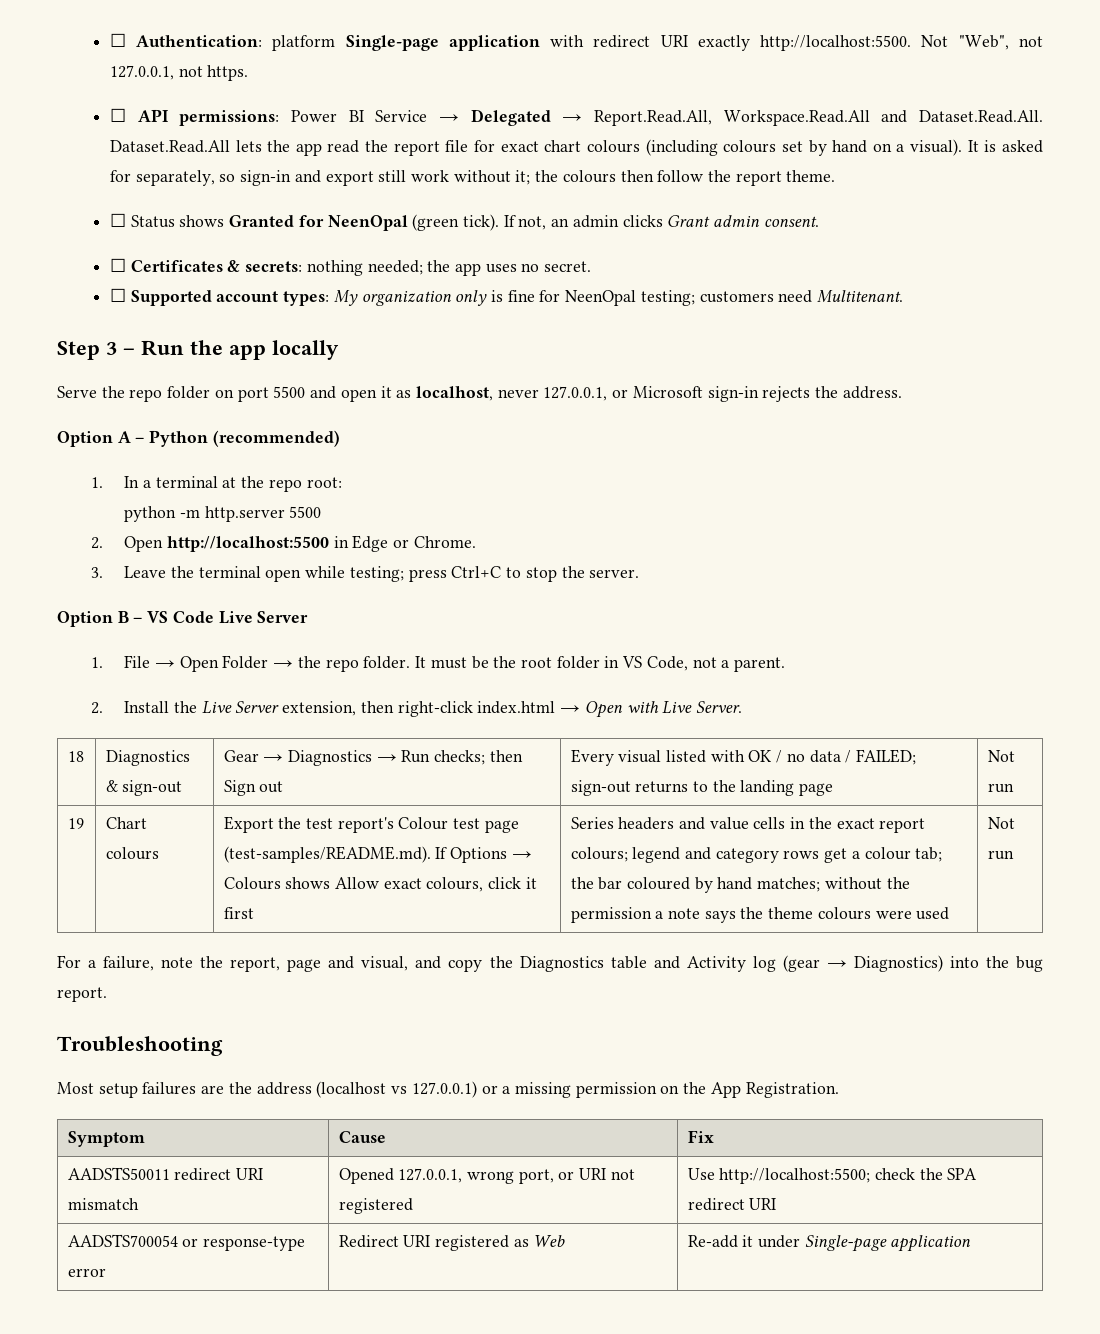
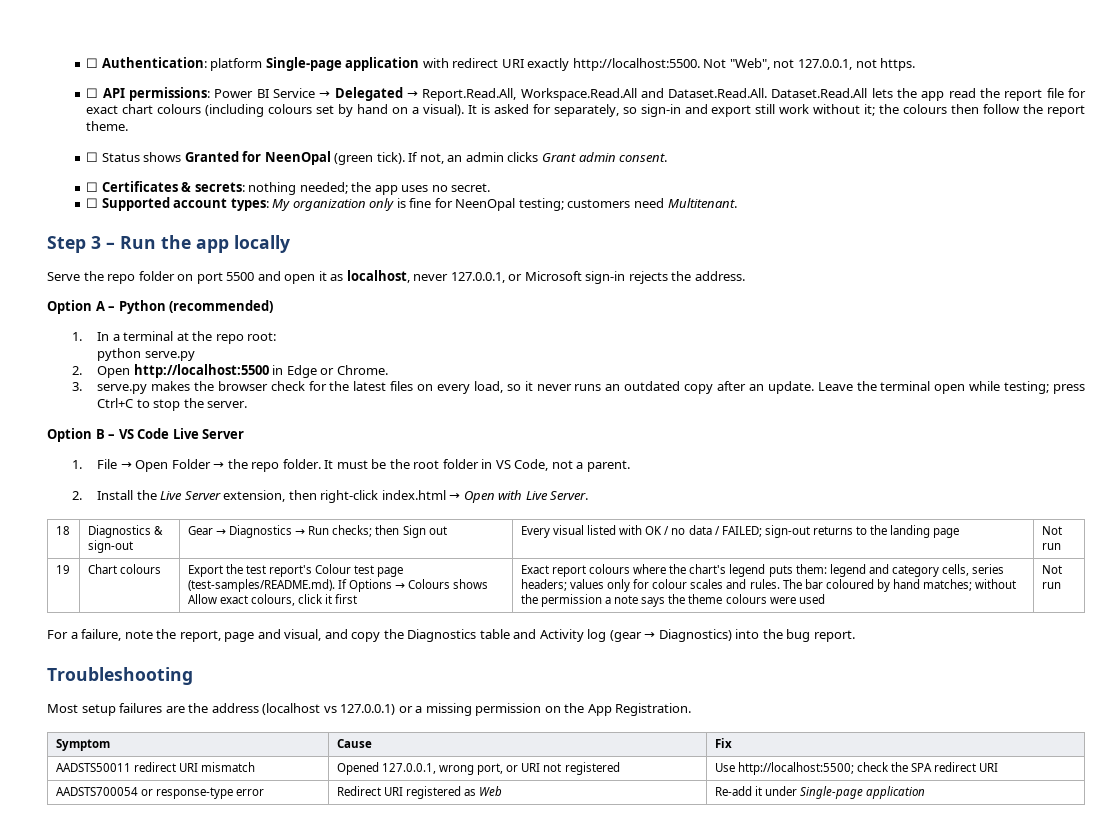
- python -m http.server 5500
+ python serve.py
- 3. Leave the terminal open while testing; press Ctrl+C to stop the server.
+ 3. serve.py makes the browser check for the latest files on every load, so it never runs an outdated copy after an update. Leave the terminal open while testing; press Ctrl+C to stop the server.
- Series headers and value cells in the exact report colours; legend and category rows get a colour tab; the bar coloured by hand matches; without the permission a note says the theme colours were used
+ Exact report colours where the chart's legend puts them: legend and category cells, series headers; values only for colour scales and rules. The bar coloured by hand matches; without the permission a note says the theme colours were used

